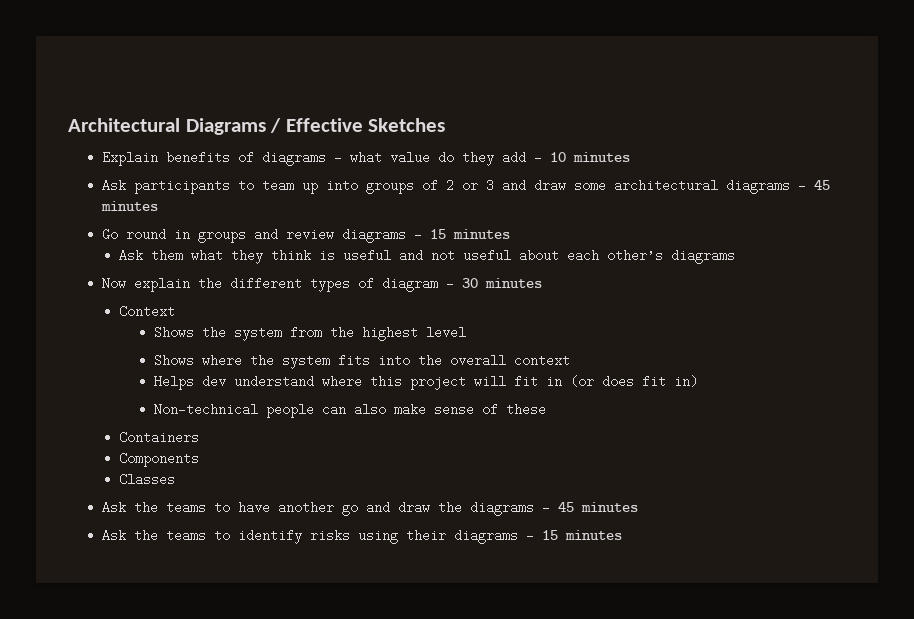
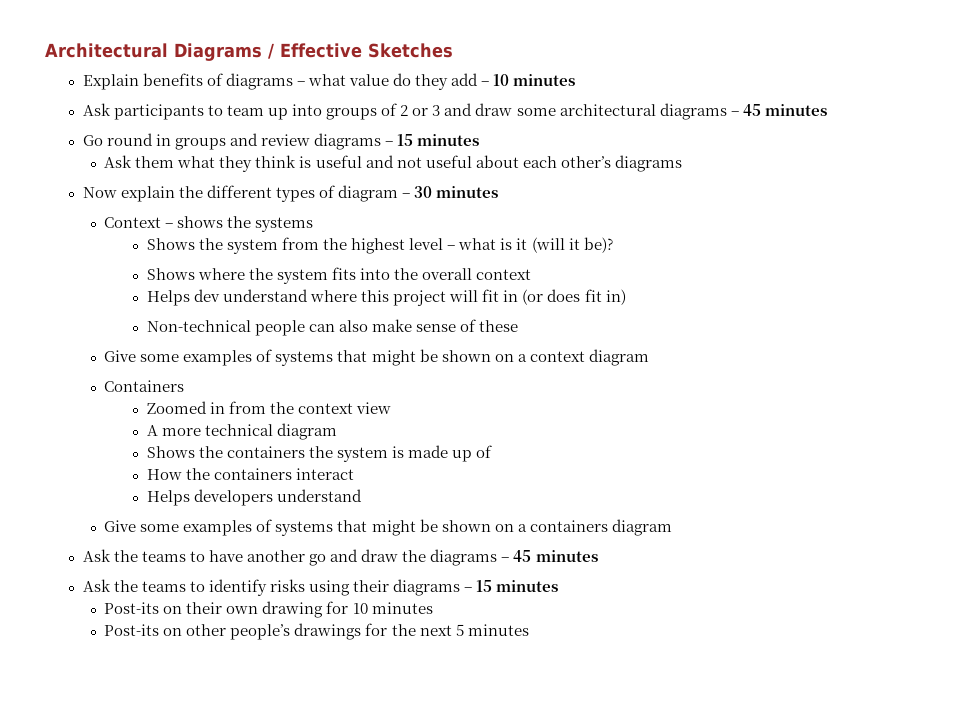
- Context
+ Context – shows the systems
- Shows the system from the highest level
+ Shows the system from the highest level – what is it (will it be)?
+ Give some examples of systems that might be shown on a context diagram
  Containers
- Components
- Classes
+ Zoomed in from the context view
+ A more technical diagram
+ Shows the containers the system is made up of
+ How the containers interact
+ Helps developers understand
+ Give some examples of systems that might be shown on a containers diagram
+ Post-its on their own drawing for 10 minutes
+ Post-its on other people’s drawings for the next 5 minutes

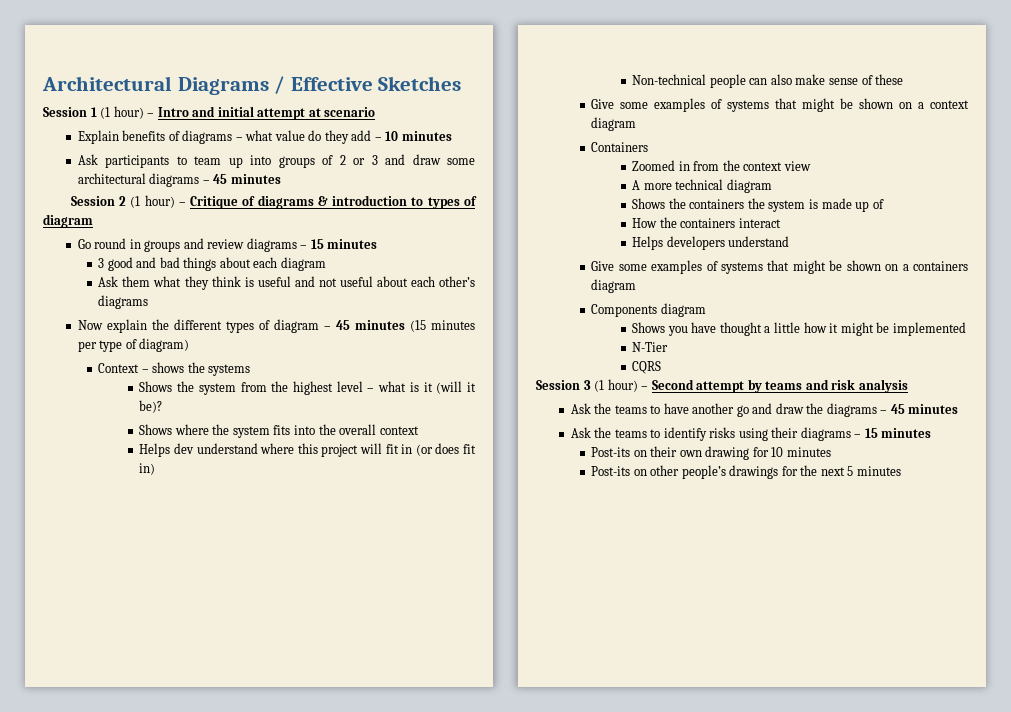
+ Session 1 (1 hour) – Intro and initial attempt at scenario
+ Session 2 (1 hour) – Critique of diagrams & introduction to types of diagram
+ 3 good and bad things about each diagram
- Now explain the different types of diagram – 30 minutes
+ Now explain the different types of diagram – 45 minutes (15 minutes per type of diagram)
+ Components diagram
+ Shows you have thought a little how it might be implemented
+ N-Tier
+ CQRS
+ Session 3 (1 hour) – Second attempt by teams and risk analysis

